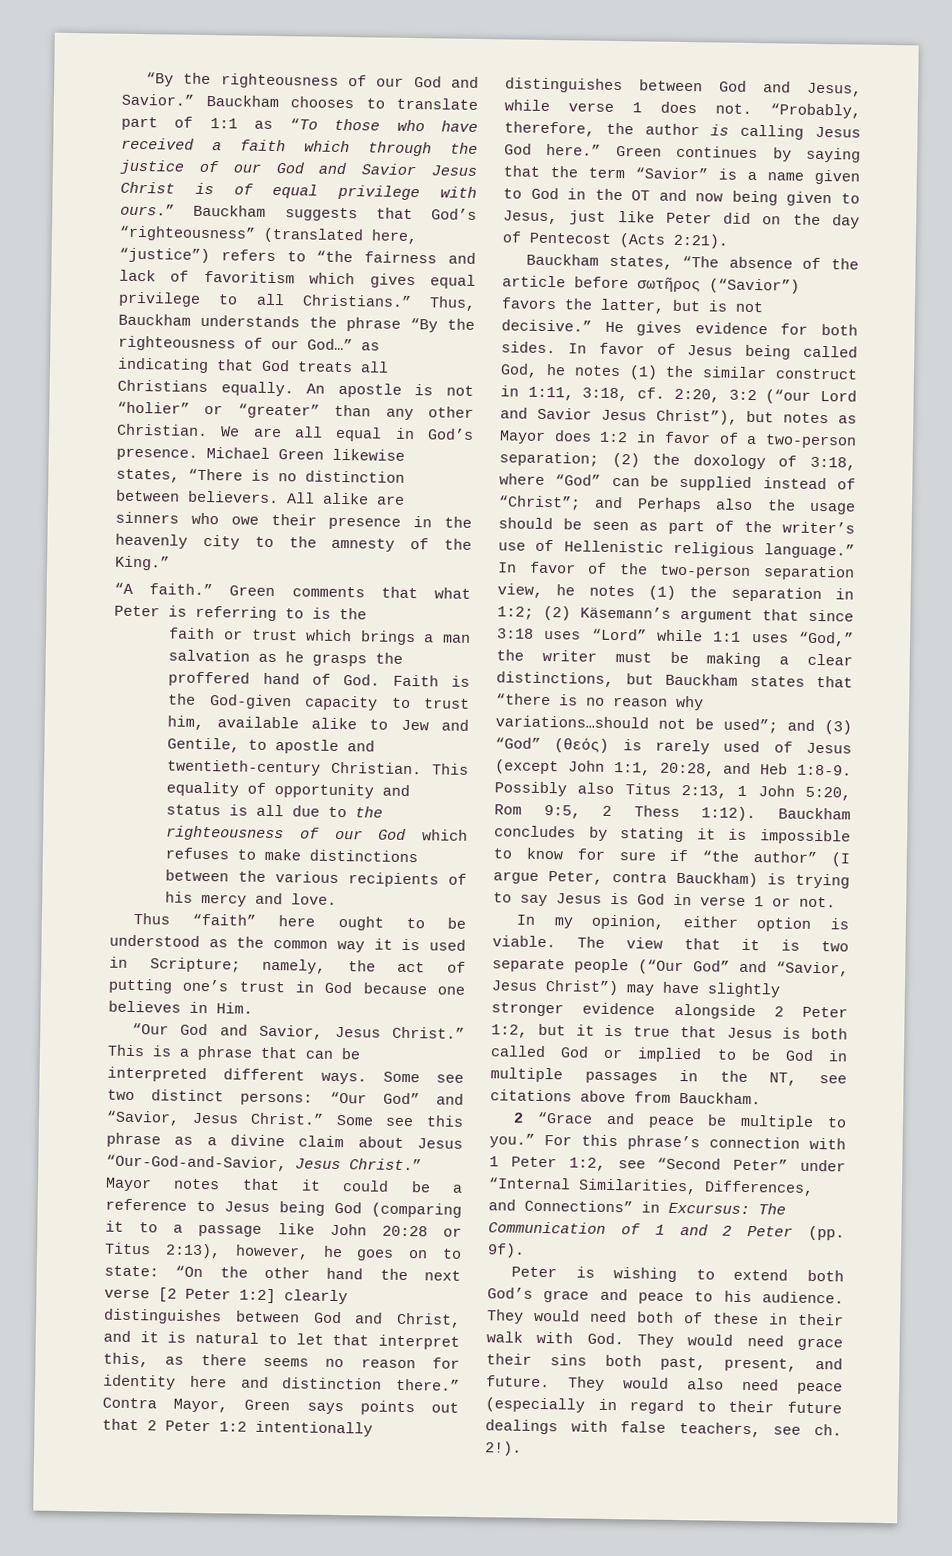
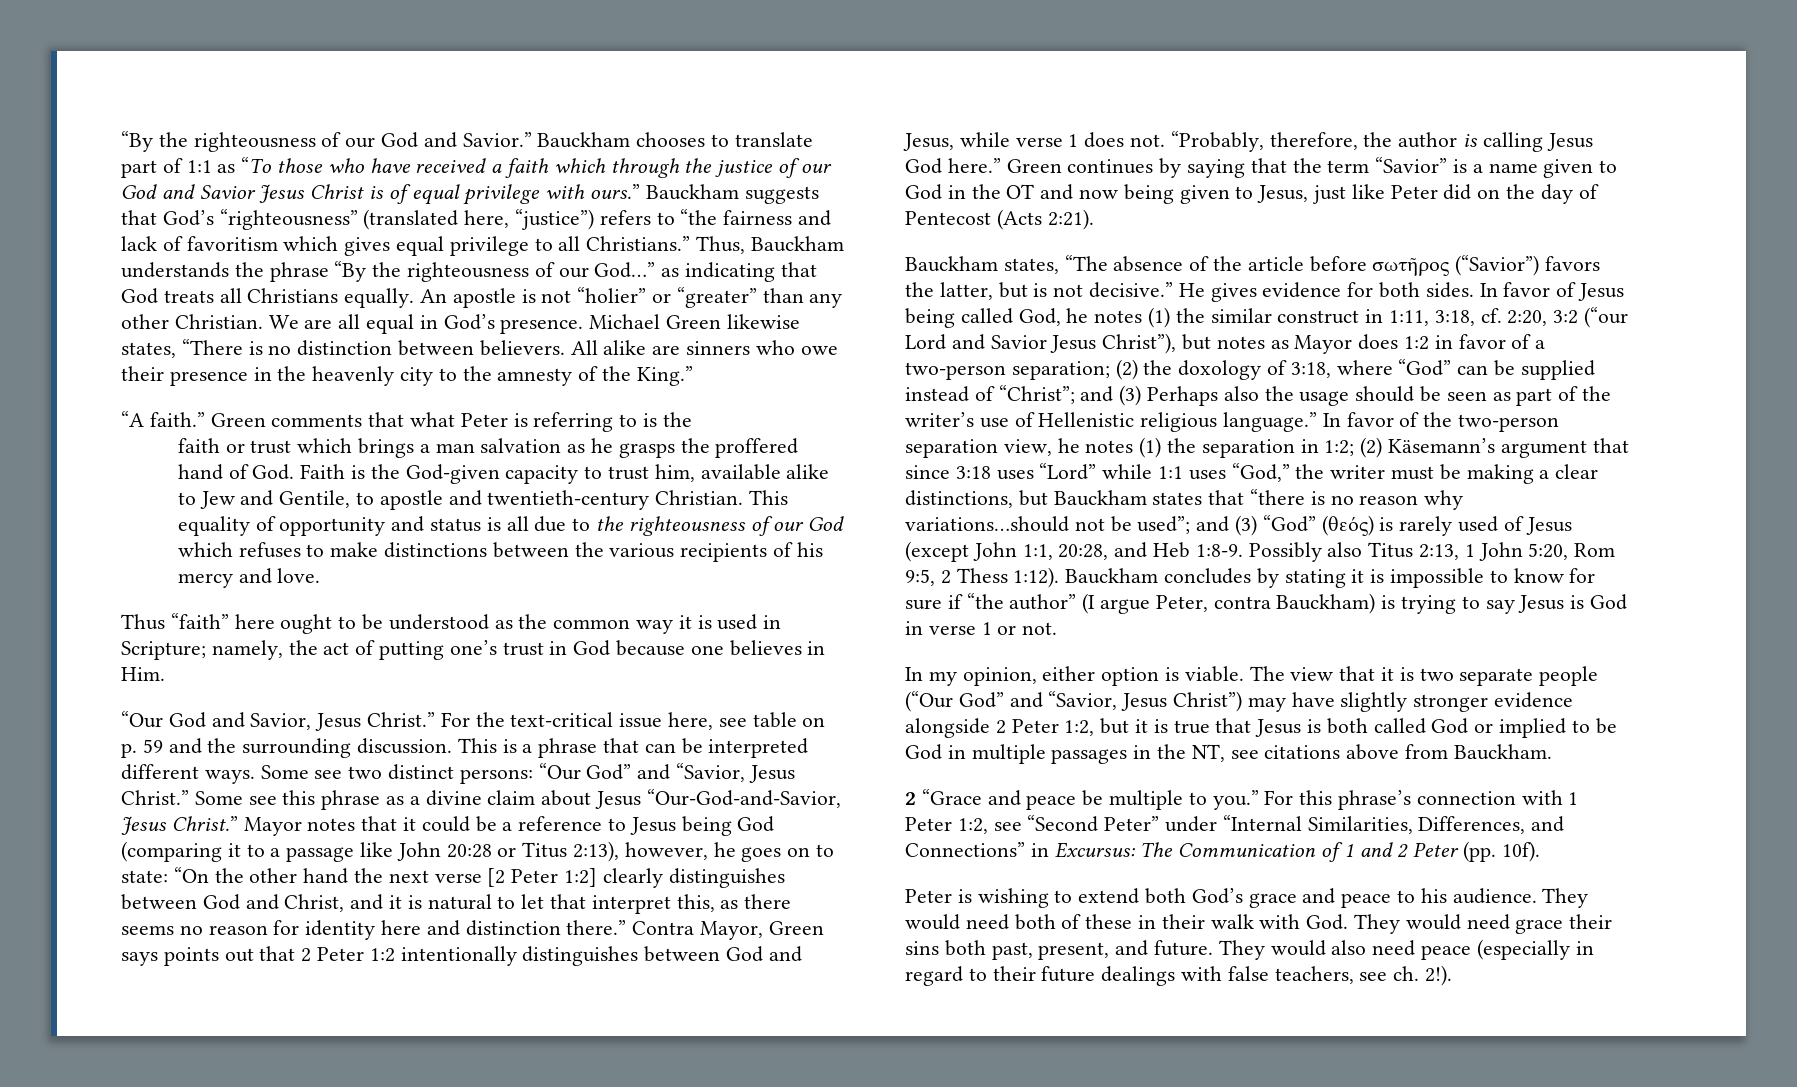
+ For the text-critical issue here, see table on p. 59 and the surrounding discussion.
- and Perhaps also the usage should be seen as part of the writer’s use of Hellenistic religious language.”
+ and (3) Perhaps also the usage should be seen as part of the writer’s use of Hellenistic religious language.”
- For this phrase’s connection with 1 Peter 1:2, see “Second Peter” under “Internal Similarities, Differences, and Connections” in Excursus: The Communication of 1 and 2 Peter (pp. 9f).
+ For this phrase’s connection with 1 Peter 1:2, see “Second Peter” under “Internal Similarities, Differences, and Connections” in Excursus: The Communication of 1 and 2 Peter (pp. 10f).

